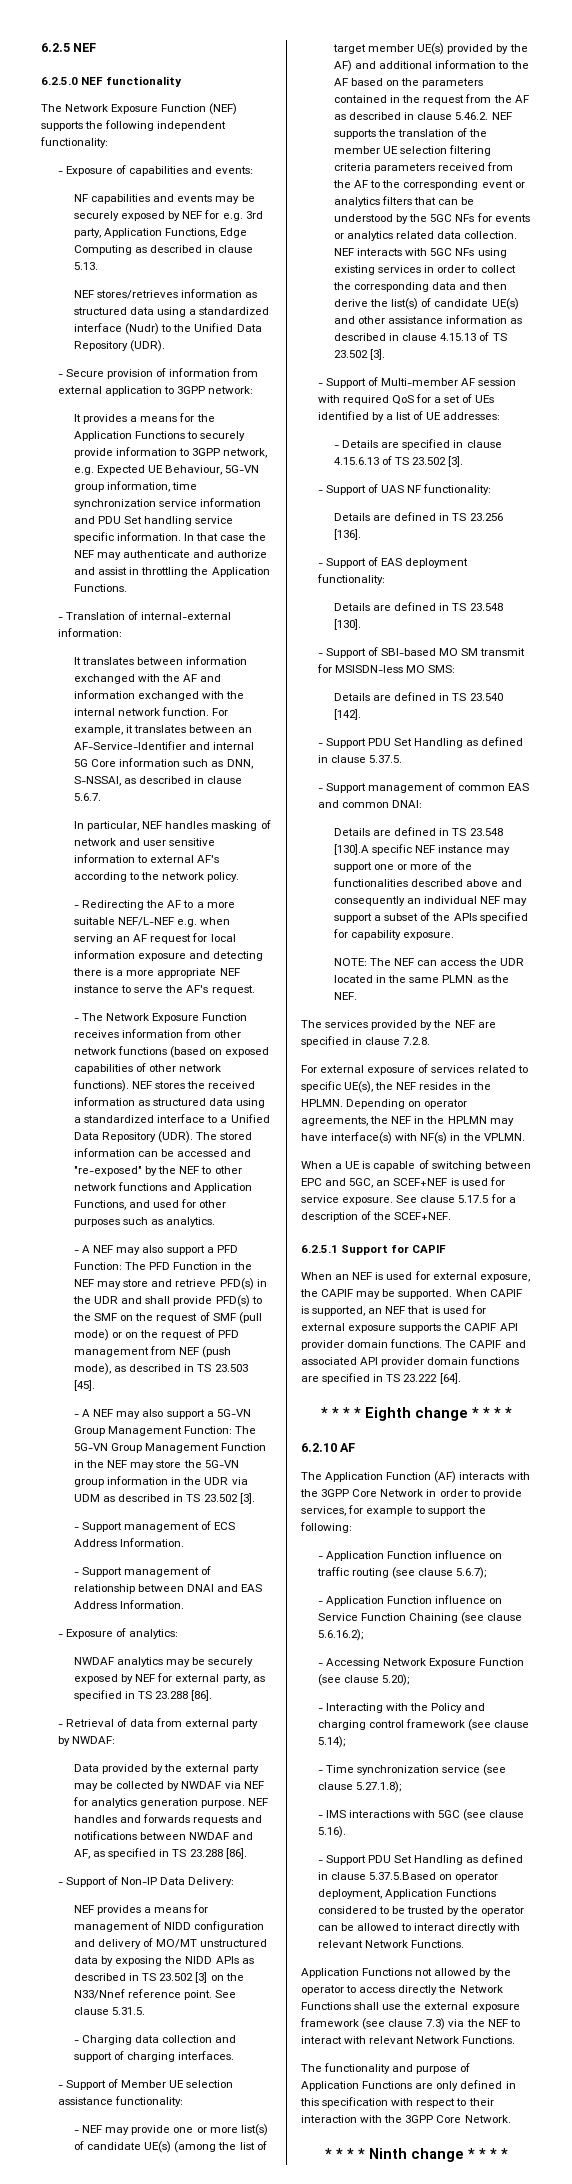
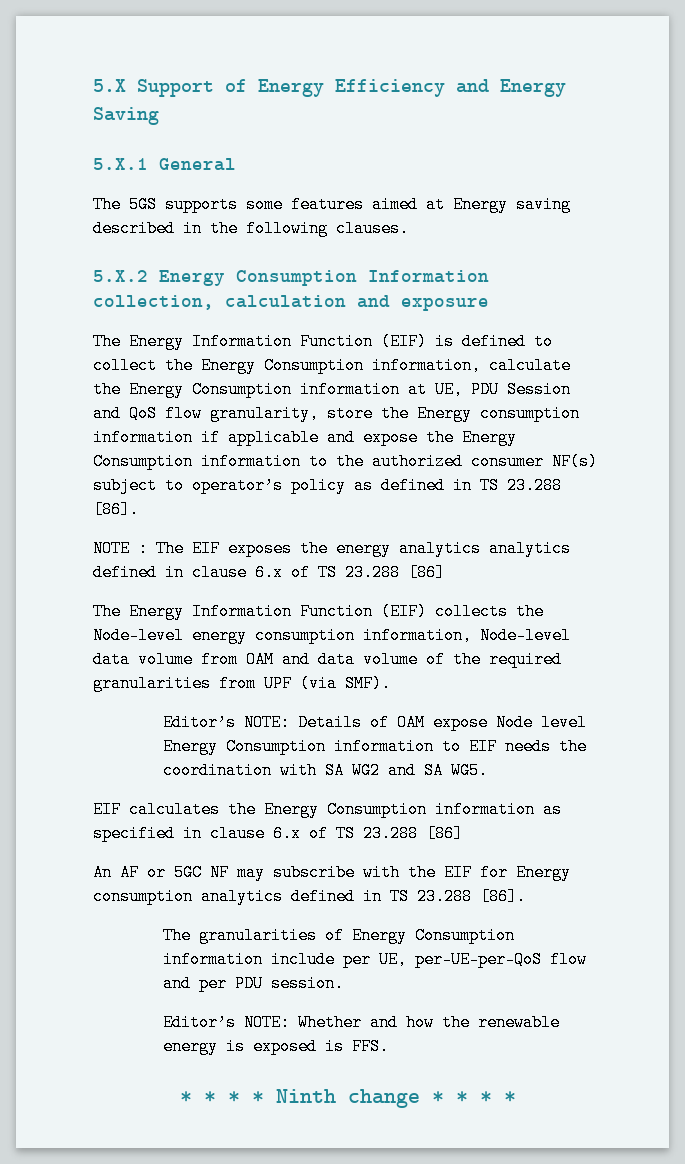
- 6.2.5 NEF
- 6.2.5.0 NEF functionality
- The Network Exposure Function (NEF) supports the following independent functionality:
- - Exposure of capabilities and events:
- NF capabilities and events may be securely exposed by NEF for e.g. 3rd party, Application Functions, Edge Computing as described in clause 5.13.
- NEF stores/retrieves information as structured data using a standardized interface (Nudr) to the Unified Data Repository (UDR).
- - Secure provision of information from external application to 3GPP network:
- It provides a means for the Application Functions to securely provide information to 3GPP network, e.g. Expected UE Behaviour, 5G-VN group information, time synchronization service information and PDU Set handling service specific information. In that case the NEF may authenticate and authorize and assist in throttling the Application Functions.
- - Translation of internal-external information:
- It translates between information exchanged with the AF and information exchanged with the internal network function. For example, it translates between an AF-Service-Identifier and internal 5G Core information such as DNN, S-NSSAI, as described in clause 5.6.7.
- In particular, NEF handles masking of network and user sensitive information to external AF's according to the network policy.
- - Redirecting the AF to a more suitable NEF/L-NEF e.g. when serving an AF request for local information exposure and detecting there is a more appropriate NEF instance to serve the AF's request.
- - The Network Exposure Function receives information from other network functions (based on exposed capabilities of other network functions). NEF stores the received information as structured data using a standardized interface to a Unified Data Repository (UDR). The stored information can be accessed and "re-exposed" by the NEF to other network functions and Application Functions, and used for other purposes such as analytics.
- - A NEF may also support a PFD Function: The PFD Function in the NEF may store and retrieve PFD(s) in the UDR and shall provide PFD(s) to the SMF on the request of SMF (pull mode) or on the request of PFD management from NEF (push mode), as described in TS 23.503 [45].
- - A NEF may also support a 5G-VN Group Management Function: The 5G-VN Group Management Function in the NEF may store the 5G-VN group information in the UDR via UDM as described in TS 23.502 [3].
- - Support management of ECS Address Information.
- - Support management of relationship between DNAI and EAS Address Information.
- - Exposure of analytics:
- NWDAF analytics may be securely exposed by NEF for external party, as specified in TS 23.288 [86].
- - Retrieval of data from external party by NWDAF:
- Data provided by the external party may be collected by NWDAF via NEF for analytics generation purpose. NEF handles and forwards requests and notifications between NWDAF and AF, as specified in TS 23.288 [86].
- - Support of Non-IP Data Delivery:
- NEF provides a means for management of NIDD configuration and delivery of MO/MT unstructured data by exposing the NIDD APIs as described in TS 23.502 [3] on the N33/Nnef reference point. See clause 5.31.5.
- - Charging data collection and support of charging interfaces.
- - Support of Member UE selection assistance functionality:
- - NEF may provide one or more list(s) of candidate UE(s) (among the list of target member UE(s) provided by the AF) and additional information to the AF based on the parameters contained in the request from the AF as described in clause 5.46.2. NEF supports the translation of the member UE selection filtering criteria parameters received from the AF to the corresponding event or analytics filters that can be understood by the 5GC NFs for events or analytics related data collection. NEF interacts with 5GC NFs using existing services in order to collect the corresponding data and then derive the list(s) of candidate UE(s) and other assistance information as described in clause 4.15.13 of TS 23.502 [3].
- - Support of Multi-member AF session with required QoS for a set of UEs identified by a list of UE addresses:
- - Details are specified in clause 4.15.6.13 of TS 23.502 [3].
- - Support of UAS NF functionality:
- Details are defined in TS 23.256 [136].
- - Support of EAS deployment functionality:
- Details are defined in TS 23.548 [130].
- - Support of SBI-based MO SM transmit for MSISDN-less MO SMS:
- Details are defined in TS 23.540 [142].
- - Support PDU Set Handling as defined in clause 5.37.5.
- - Support management of common EAS and common DNAI:
- Details are defined in TS 23.548 [130].A specific NEF instance may support one or more of the functionalities described above and consequently an individual NEF may support a subset of the APIs specified for capability exposure.
- NOTE: The NEF can access the UDR located in the same PLMN as the NEF.
- The services provided by the NEF are specified in clause 7.2.8.
- For external exposure of services related to specific UE(s), the NEF resides in the HPLMN. Depending on operator agreements, the NEF in the HPLMN may have interface(s) with NF(s) in the VPLMN.
- When a UE is capable of switching between EPC and 5GC, an SCEF+NEF is used for service exposure. See clause 5.17.5 for a description of the SCEF+NEF.
- 6.2.5.1 Support for CAPIF
- When an NEF is used for external exposure, the CAPIF may be supported. When CAPIF is supported, an NEF that is used for external exposure supports the CAPIF API provider domain functions. The CAPIF and associated API provider domain functions are specified in TS 23.222 [64].
- * * * * Eighth change * * * *
- 6.2.10 AF
- The Application Function (AF) interacts with the 3GPP Core Network in order to provide services, for example to support the following:
- - Application Function influence on traffic routing (see clause 5.6.7);
- - Application Function influence on Service Function Chaining (see clause 5.6.16.2);
- - Accessing Network Exposure Function (see clause 5.20);
- - Interacting with the Policy and charging control framework (see clause 5.14);
- - Time synchronization service (see clause 5.27.1.8);
- - IMS interactions with 5GC (see clause 5.16).
- - Support PDU Set Handling as defined in clause 5.37.5.Based on operator deployment, Application Functions considered to be trusted by the operator can be allowed to interact directly with relevant Network Functions.
- Application Functions not allowed by the operator to access directly the Network Functions shall use the external exposure framework (see clause 7.3) via the NEF to interact with relevant Network Functions.
- The functionality and purpose of Application Functions are only defined in this specification with respect to their interaction with the 3GPP Core Network.
+ 5.X Support of Energy Efficiency and Energy Saving
+ 5.X.1 General
+ The 5GS supports some features aimed at Energy saving described in the following clauses.
+ 5.X.2 Energy Consumption Information collection, calculation and exposure
+ The Energy Information Function (EIF) is defined to collect the Energy Consumption information, calculate the Energy Consumption information at UE, PDU Session and QoS flow granularity, store the Energy consumption information if applicable and expose the Energy Consumption information to the authorized consumer NF(s) subject to operator’s policy as defined in TS 23.288 [86].
+ NOTE : The EIF exposes the energy analytics analytics defined in clause 6.x of TS 23.288 [86]
+ The Energy Information Function (EIF) collects the Node-level energy consumption information, Node-level data volume from OAM and data volume of the required granularities from UPF (via SMF).
+ Editor’s NOTE: Details of OAM expose Node level Energy Consumption information to EIF needs the coordination with SA WG2 and SA WG5.
+ EIF calculates the Energy Consumption information as specified in clause 6.x of TS 23.288 [86]
+ An AF or 5GC NF may subscribe with the EIF for Energy consumption analytics defined in TS 23.288 [86].
+ The granularities of Energy Consumption information include per UE, per-UE-per-QoS flow and per PDU session.
+ Editor’s NOTE: Whether and how the renewable energy is exposed is FFS.

